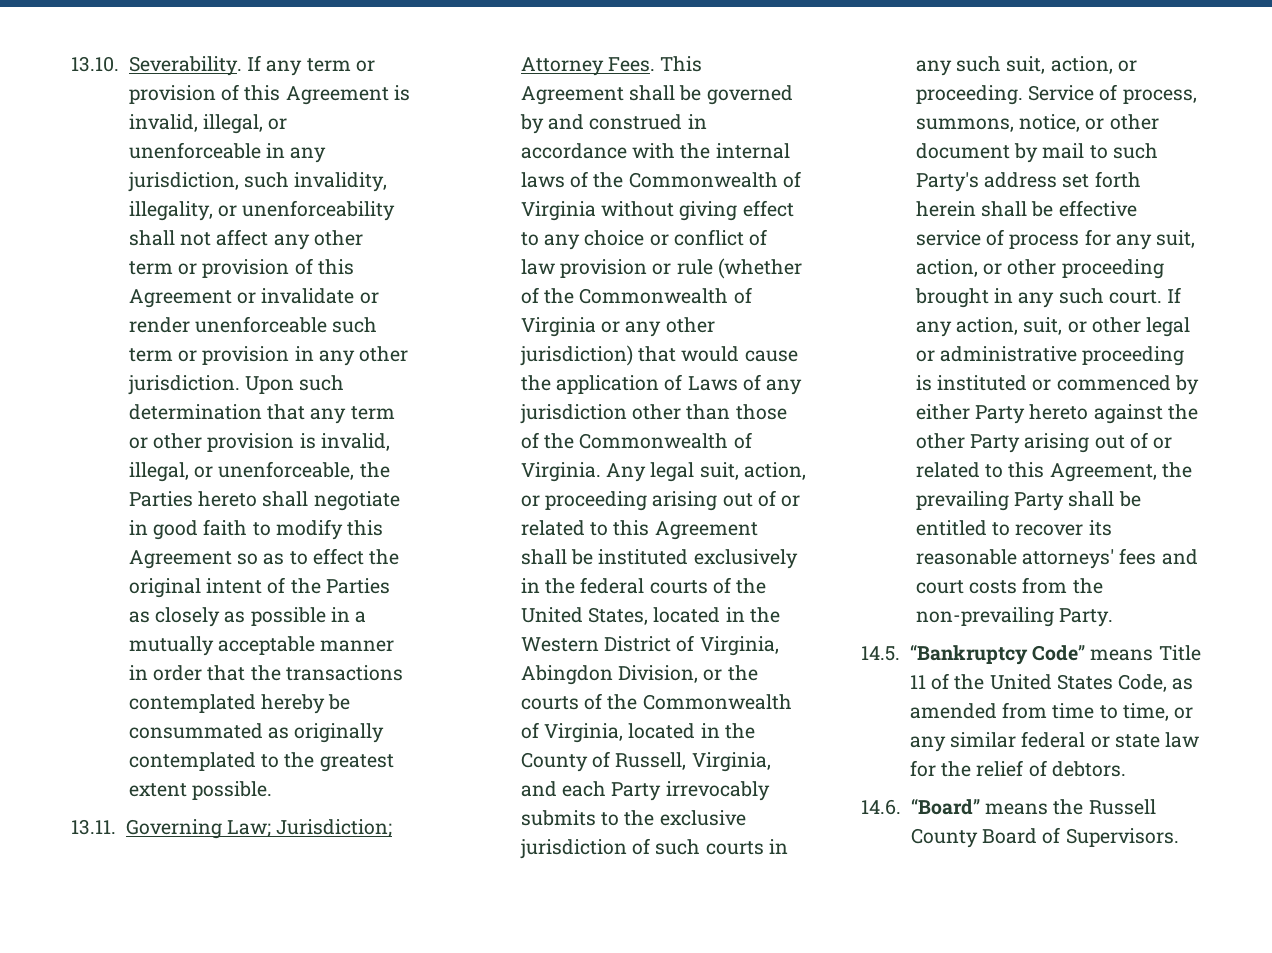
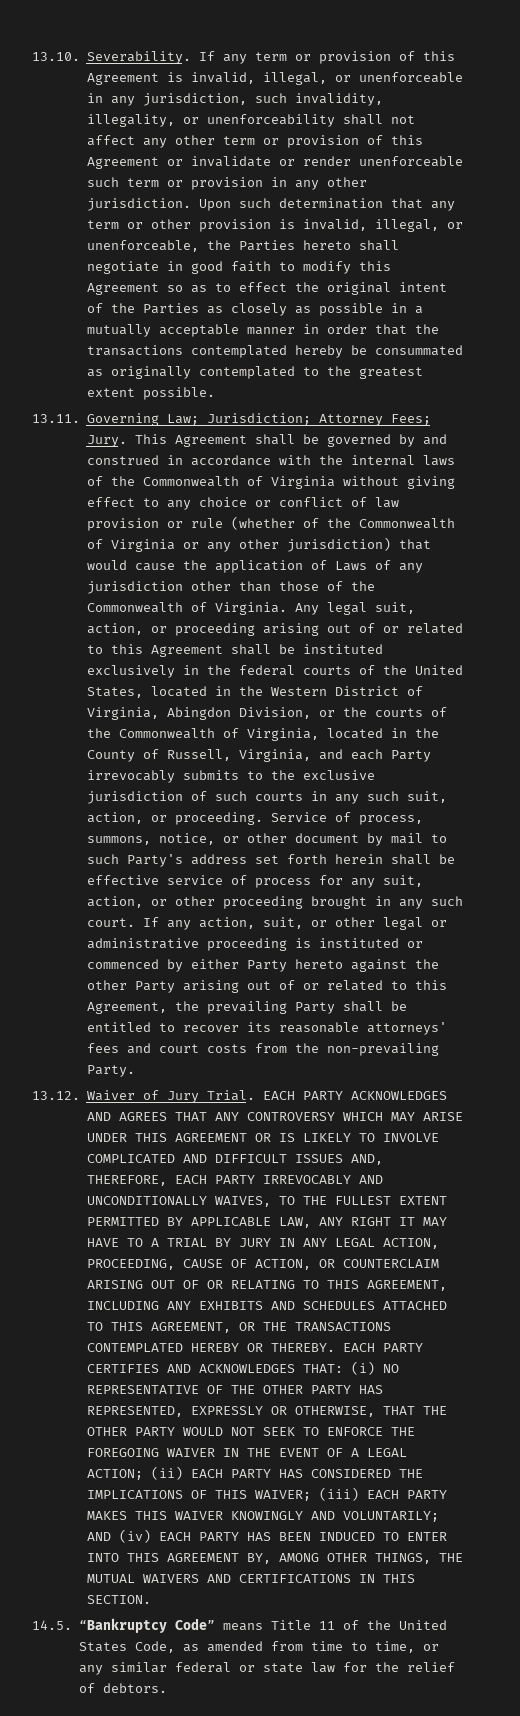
- 13.11. Governing Law; Jurisdiction; Attorney Fees.
+ 13.11. Governing Law; Jurisdiction; Attorney Fees; Jury.
+ 13.12. Waiver of Jury Trial. EACH PARTY ACKNOWLEDGES AND AGREES THAT ANY CONTROVERSY WHICH MAY ARISE UNDER THIS AGREEMENT OR IS LIKELY TO INVOLVE COMPLICATED AND DIFFICULT ISSUES AND, THEREFORE, EACH PARTY IRREVOCABLY AND UNCONDITIONALLY WAIVES, TO THE FULLEST EXTENT PERMITTED BY APPLICABLE LAW, ANY RIGHT IT MAY HAVE TO A TRIAL BY JURY IN ANY LEGAL ACTION, PROCEEDING, CAUSE OF ACTION, OR COUNTERCLAIM ARISING OUT OF OR RELATING TO THIS AGREEMENT, INCLUDING ANY EXHIBITS AND SCHEDULES ATTACHED TO THIS AGREEMENT, OR THE TRANSACTIONS CONTEMPLATED HEREBY OR THEREBY. EACH PARTY CERTIFIES AND ACKNOWLEDGES THAT: (i) NO REPRESENTATIVE OF THE OTHER PARTY HAS REPRESENTED, EXPRESSLY OR OTHERWISE, THAT THE OTHER PARTY WOULD NOT SEEK TO ENFORCE THE FOREGOING WAIVER IN THE EVENT OF A LEGAL ACTION; (ii) EACH PARTY HAS CONSIDERED THE IMPLICATIONS OF THIS WAIVER; (iii) EACH PARTY MAKES THIS WAIVER KNOWINGLY AND VOLUNTARILY; AND (iv) EACH PARTY HAS BEEN INDUCED TO ENTER INTO THIS AGREEMENT BY, AMONG OTHER THINGS, THE MUTUAL WAIVERS AND CERTIFICATIONS IN THIS SECTION.
- 14.6. “Board” means the Russell County Board of Supervisors.

